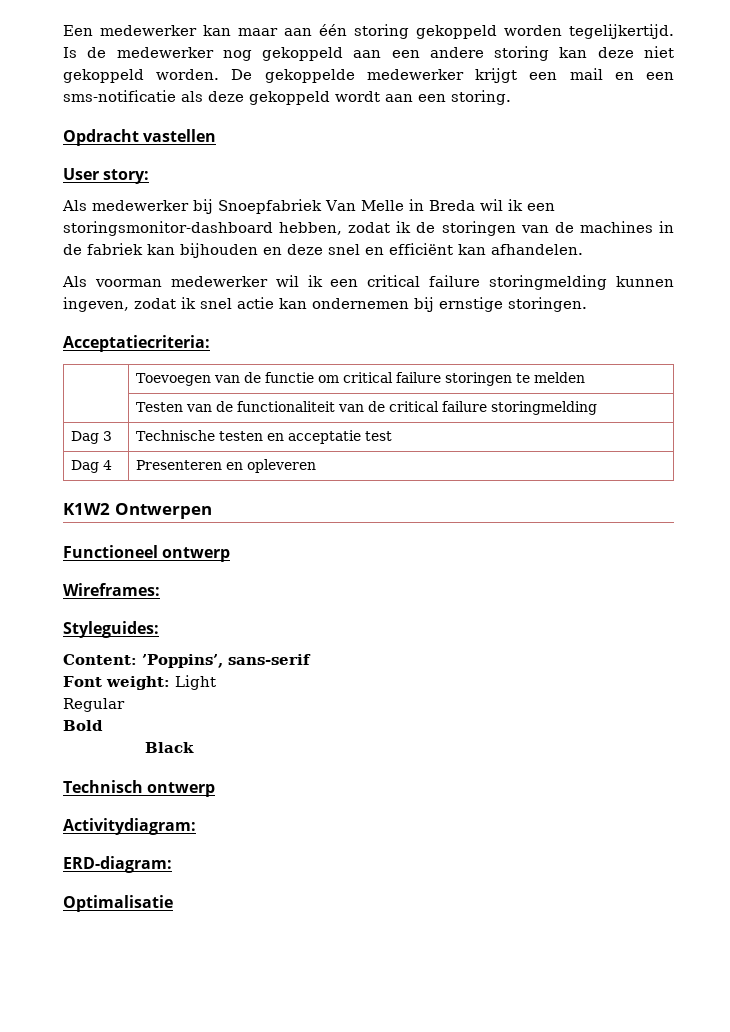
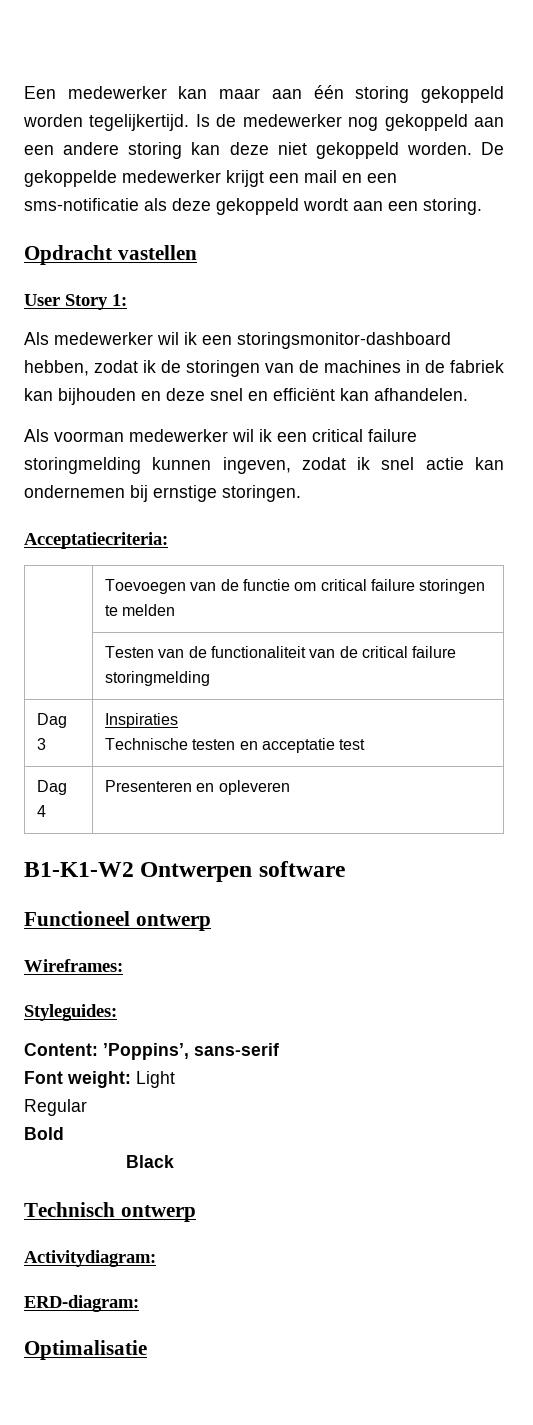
- User story:
+ User Story 1:
- Als medewerker bij Snoepfabriek Van Melle in Breda wil ik een storingsmonitor-dashboard hebben, zodat ik de storingen van de machines in de fabriek kan bijhouden en deze snel en efficiënt kan afhandelen.
+ Als medewerker wil ik een storingsmonitor-dashboard hebben, zodat ik de storingen van de machines in de fabriek kan bijhouden en deze snel en efficiënt kan afhandelen.
- Dag 3 | Technische testen en acceptatie test
+ Dag 3 | Inspiraties
+ Technische testen en acceptatie test
- K1W2 Ontwerpen
+ B1-K1-W2 Ontwerpen software

